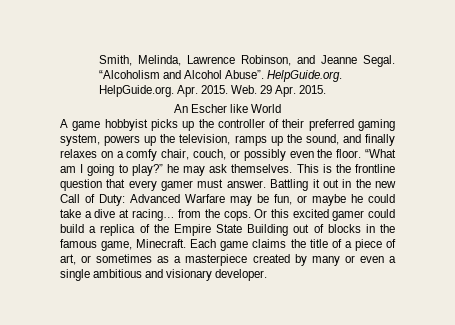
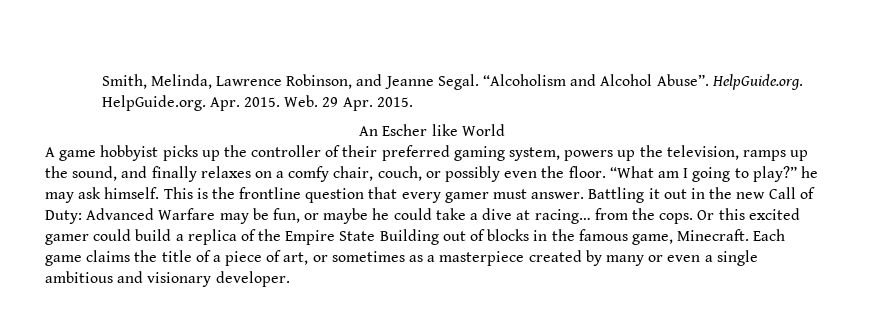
- “What am I going to play?” he may ask themselves.
+ “What am I going to play?” he may ask himself.

